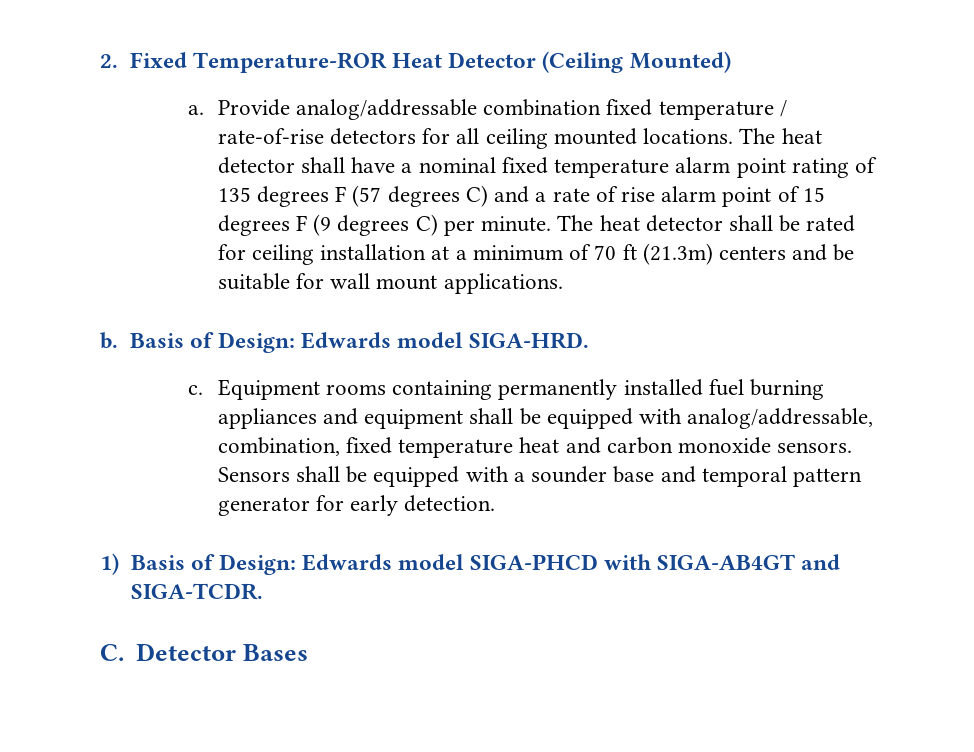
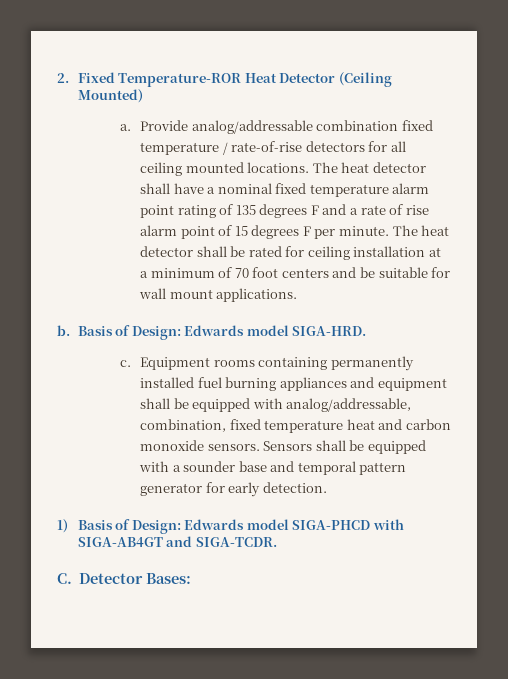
- The heat detector shall have a nominal fixed temperature alarm point rating of 135 degrees F (57 degrees C) and a rate of rise alarm point of 15 degrees F (9 degrees C) per minute.
+ The heat detector shall have a nominal fixed temperature alarm point rating of 135 degrees F and a rate of rise alarm point of 15 degrees F per minute.
- The heat detector shall be rated for ceiling installation at a minimum of 70 ft (21.3m) centers and be suitable for wall mount applications.
+ The heat detector shall be rated for ceiling installation at a minimum of 70 foot centers and be suitable for wall mount applications.
- C. Detector Bases
+ C. Detector Bases:

